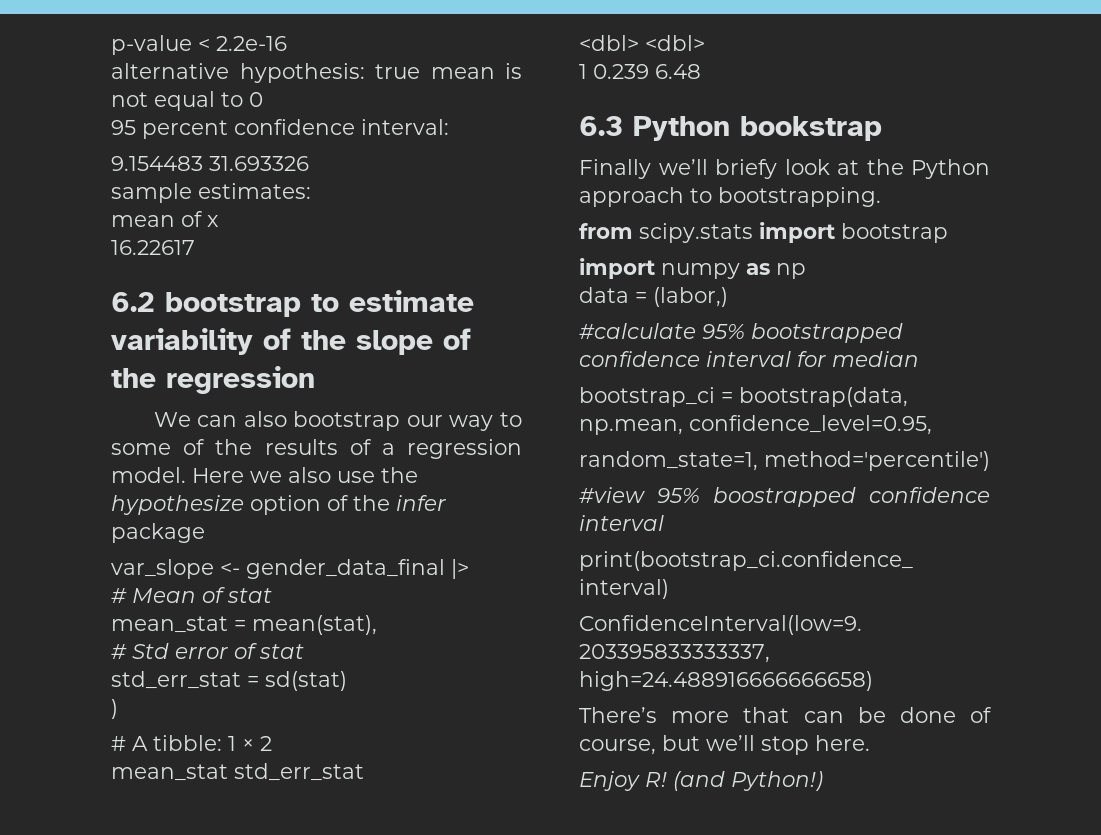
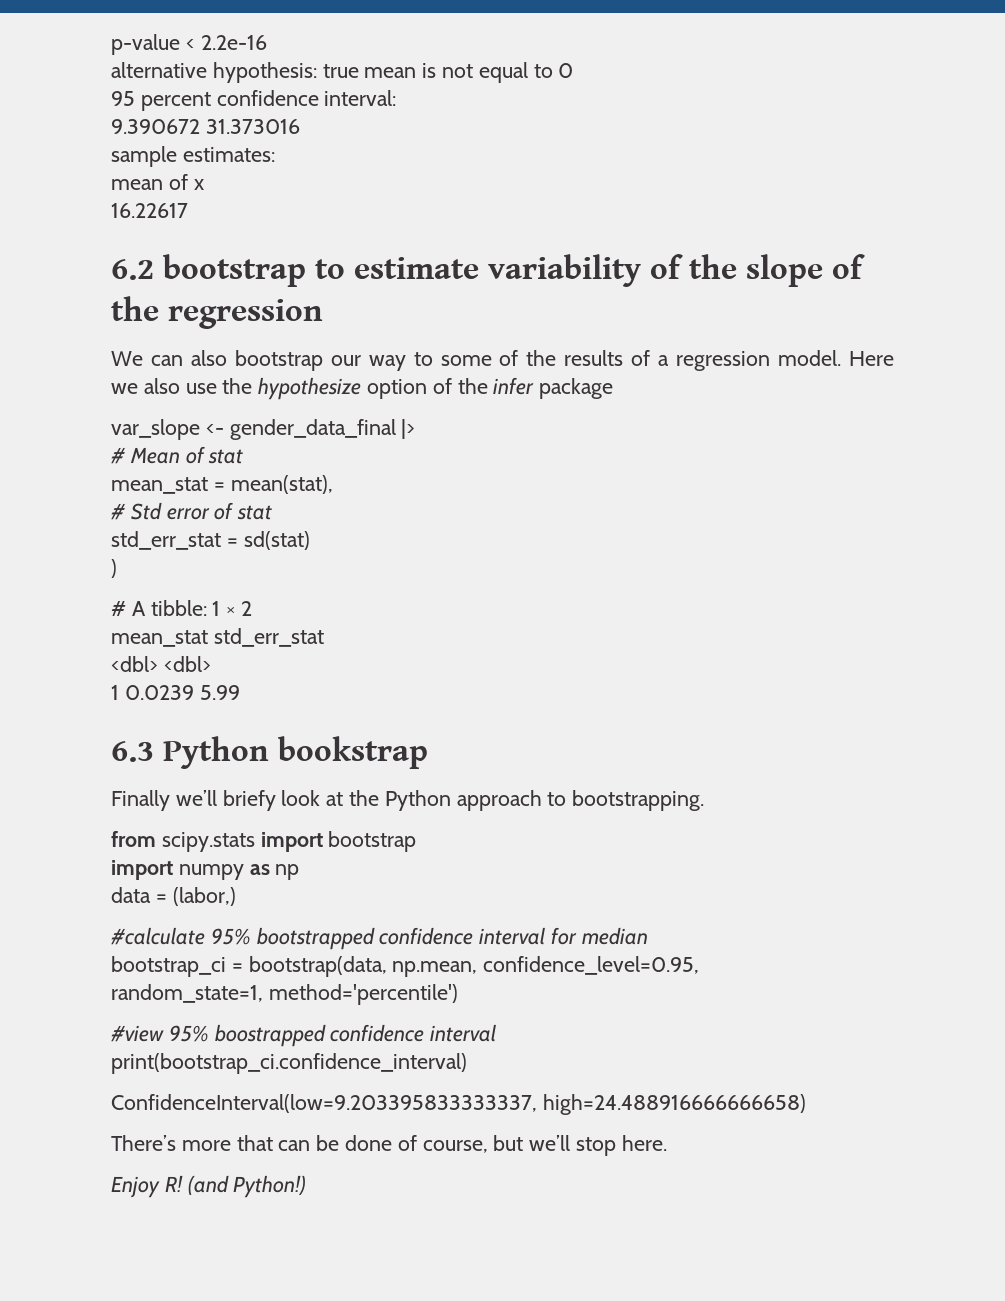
- 9.154483 31.693326
+ 9.390672 31.373016
- 1 0.239 6.48
+ 1 0.0239 5.99

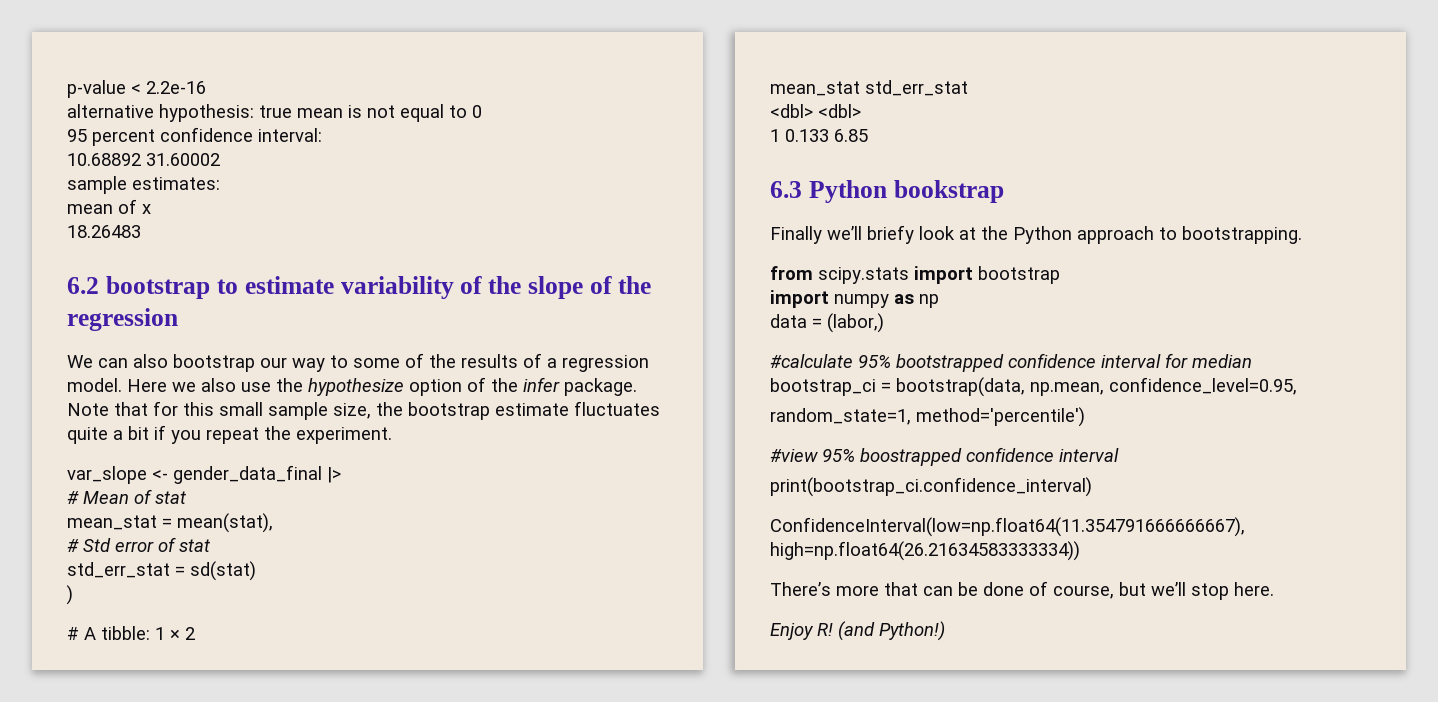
- 9.390672 31.373016
+ 10.68892 31.60002
- 16.22617
+ 18.26483
- Here we also use the hypothesize option of the infer package
+ Here we also use the hypothesize option of the infer package. Note that for this small sample size, the bootstrap estimate fluctuates quite a bit if you repeat the experiment.
- 1 0.0239 5.99
+ 1 0.133 6.85
- ConfidenceInterval(low=9.203395833333337, high=24.488916666666658)
+ ConfidenceInterval(low=np.float64(11.354791666666667), high=np.float64(26.21634583333334))

